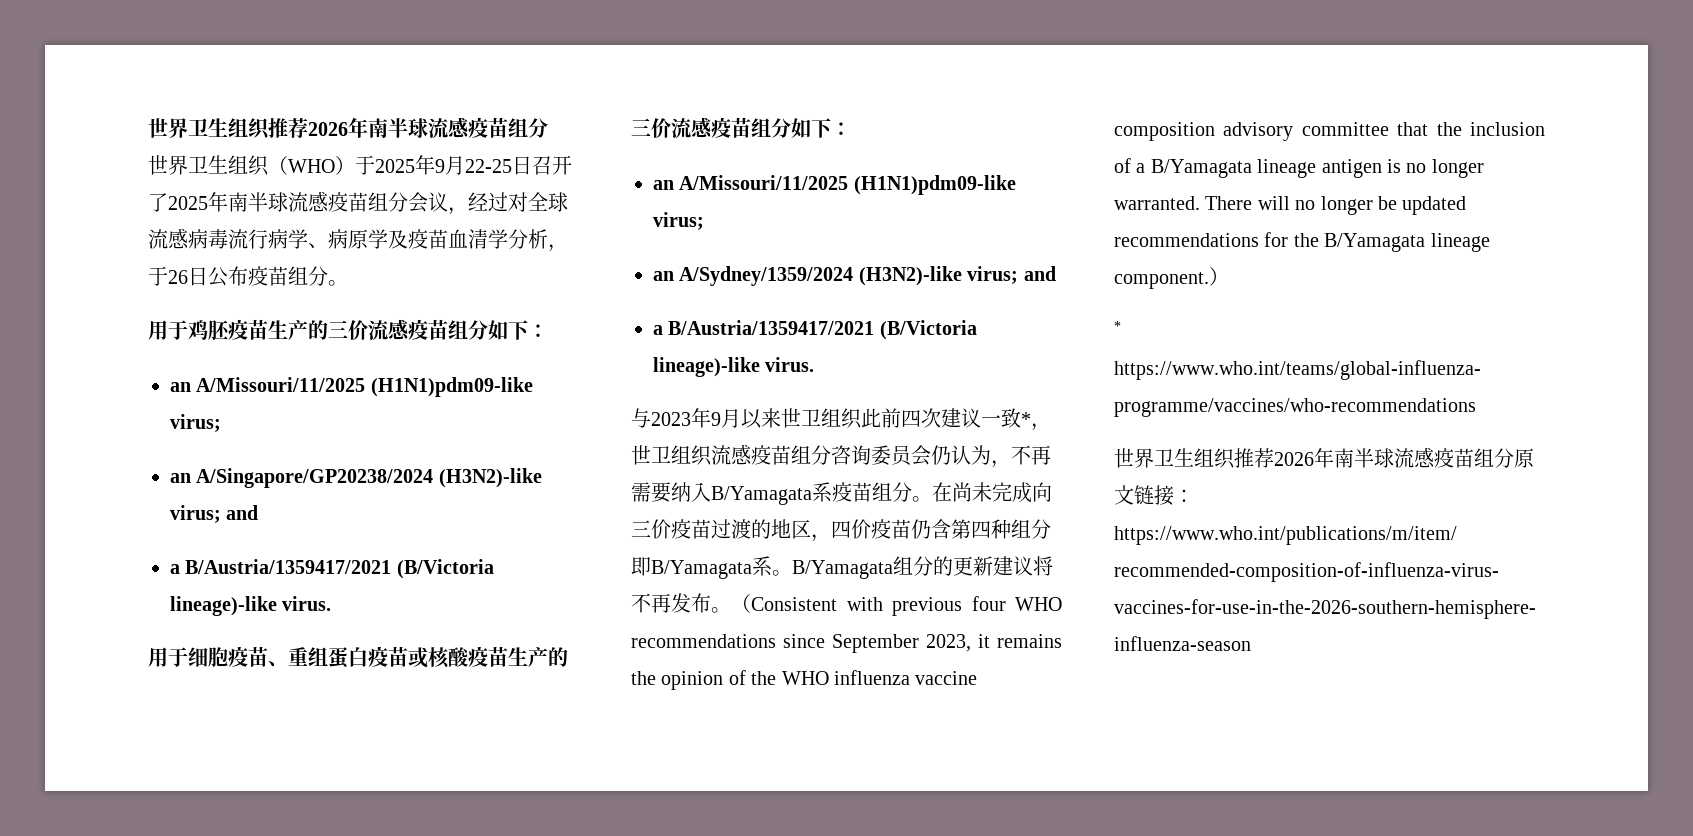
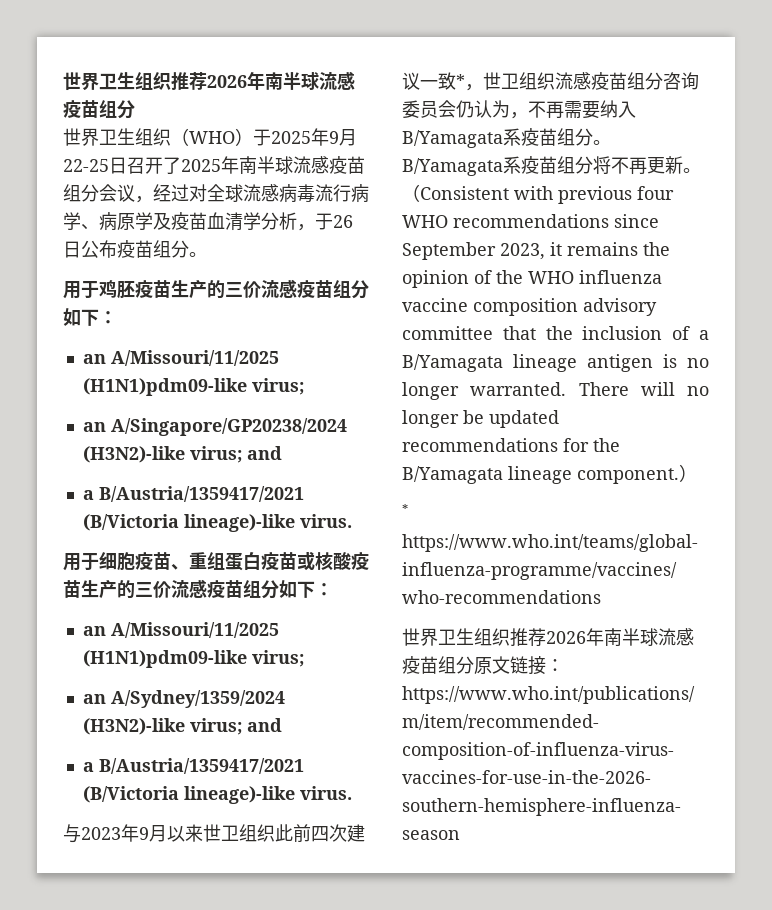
- 在尚未完成向三价疫苗过渡的地区，四价疫苗仍含第四种组分即B/Yamagata系。B/Yamagata组分的更新建议将不再发布。
+ B/Yamagata系疫苗组分将不再更新。

